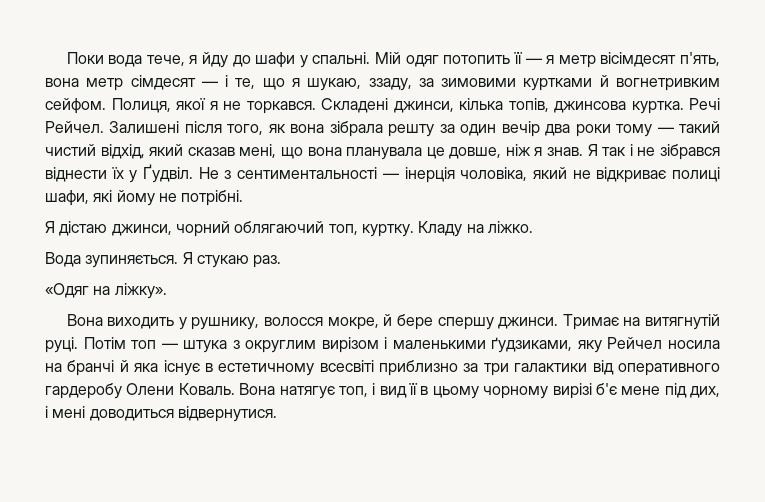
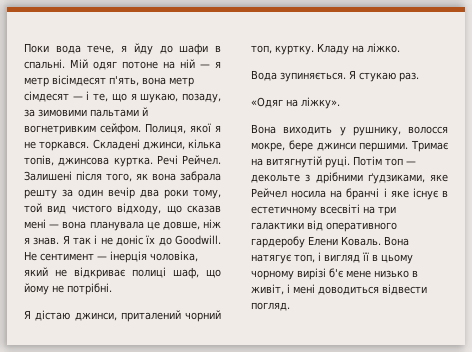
- Поки вода тече, я йду до шафи у спальні.
+ Поки вода тече, я йду до шафи в спальні.
- Мій одяг потопить її — я метр вісімдесят п'ять, вона метр сімдесят — і те, що я шукаю, ззаду, за зимовими куртками й вогнетривким сейфом.
+ Мій одяг потоне на ній — я метр вісімдесят п'ять, вона метр сімдесят — і те, що я шукаю, позаду, за зимовими пальтами й вогнетривким сейфом.
- Залишені після того, як вона зібрала решту за один вечір два роки тому — такий чистий відхід, який сказав мені, що вона планувала це довше, ніж я знав.
+ Залишені після того, як вона забрала решту за один вечір два роки тому, той вид чистого відходу, що сказав мені — вона планувала це довше, ніж я знав.
- Я так і не зібрався віднести їх у Ґудвіл. Не з сентиментальності — інерція чоловіка, який не відкриває полиці шафи, які йому не потрібні.
+ Я так і не доніс їх до Goodwill. Не сентимент — інерція чоловіка, який не відкриває полиці шаф, що йому не потрібні.
- Я дістаю джинси, чорний облягаючий топ, куртку.
+ Я дістаю джинси, приталений чорний топ, куртку.
- Вона виходить у рушнику, волосся мокре, й бере спершу джинси.
+ Вона виходить у рушнику, волосся мокре, бере джинси першими.
- Потім топ — штука з округлим вирізом і маленькими ґудзиками, яку Рейчел носила на бранчі й яка існує в естетичному всесвіті приблизно за три галактики від оперативного гардеробу Олени Коваль.
+ Потім топ — декольте з дрібними ґудзиками, яке Рейчел носила на бранчі і яке існує в естетичному всесвіті на три галактики від оперативного гардеробу Елени Коваль.
- Вона натягує топ, і вид її в цьому чорному вирізі б'є мене під дих, і мені доводиться відвернутися.
+ Вона натягує топ, і вигляд її в цьому чорному вирізі б'є мене низько в живіт, і мені доводиться відвести погляд.

